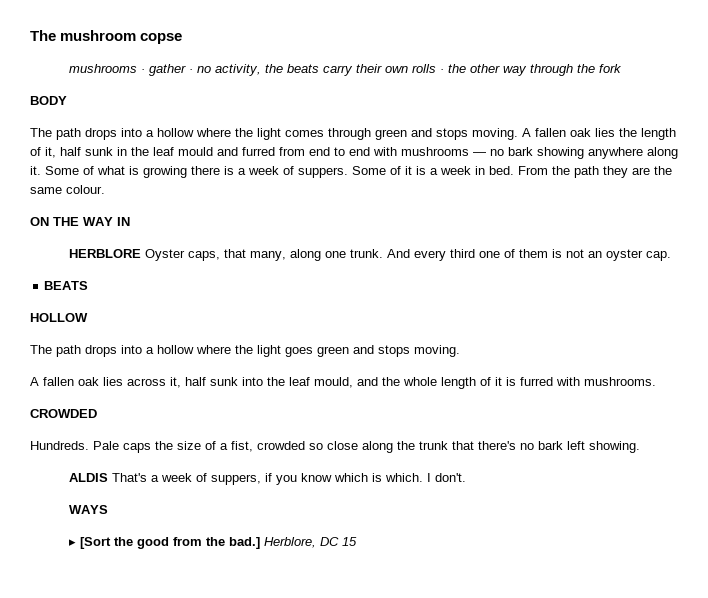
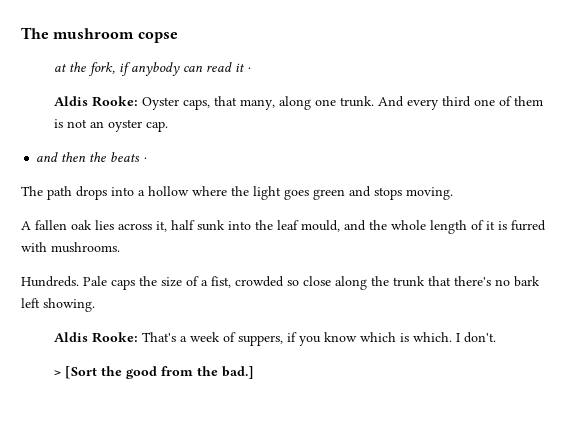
- mushrooms · gather · no activity, the beats carry their own rolls · the other way through the fork
- BODY
- The path drops into a hollow where the light comes through green and stops moving. A fallen oak lies the length of it, half sunk in the leaf mould and furred from end to end with mushrooms — no bark showing anywhere along it. Some of what is growing there is a week of suppers. Some of it is a week in bed. From the path they are the same colour.
- ON THE WAY IN
- HERBLORE Oyster caps, that many, along one trunk.
+ at the fork, if anybody can read it ·
+ Aldis Rooke: Oyster caps, that many, along one trunk.
- BEATS
- HOLLOW
+ and then the beats ·
- CROWDED
- ALDIS That's a week of suppers, if you know which is which.
+ Aldis Rooke: That's a week of suppers, if you know which is which.
- WAYS
- ▸ [Sort the good from the bad.] Herblore, DC 15
+ > [Sort the good from the bad.]

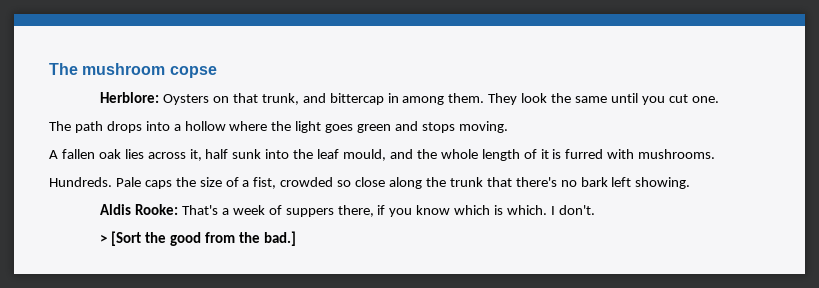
- at the fork, if anybody can read it ·
- Aldis Rooke: Oyster caps, that many, along one trunk. And every third one of them is not an oyster cap.
- and then the beats ·
+ Herblore: Oysters on that trunk, and bittercap in among them. They look the same until you cut one.
- Aldis Rooke: That's a week of suppers, if you know which is which.
+ Aldis Rooke: That's a week of suppers there, if you know which is which.

